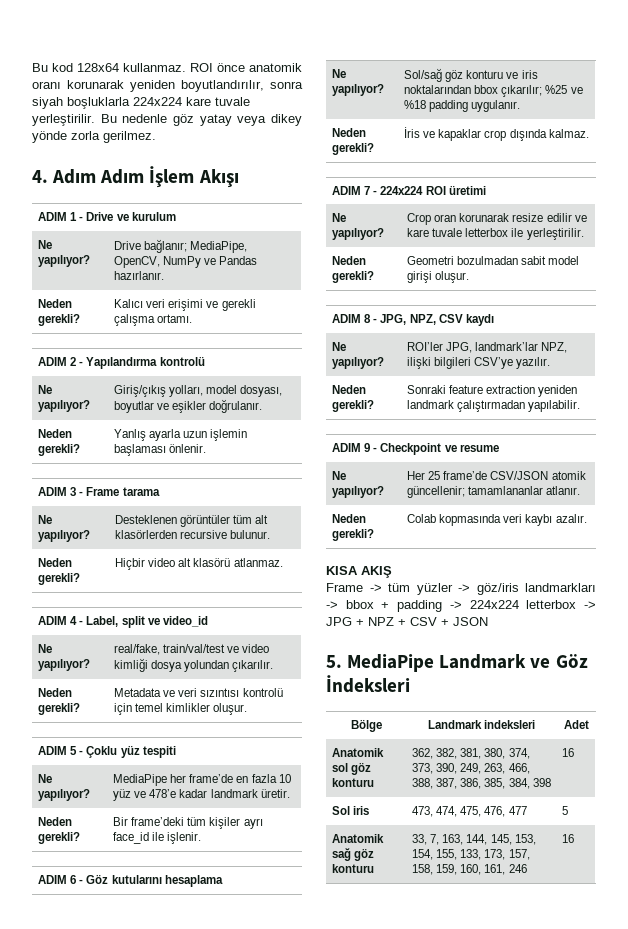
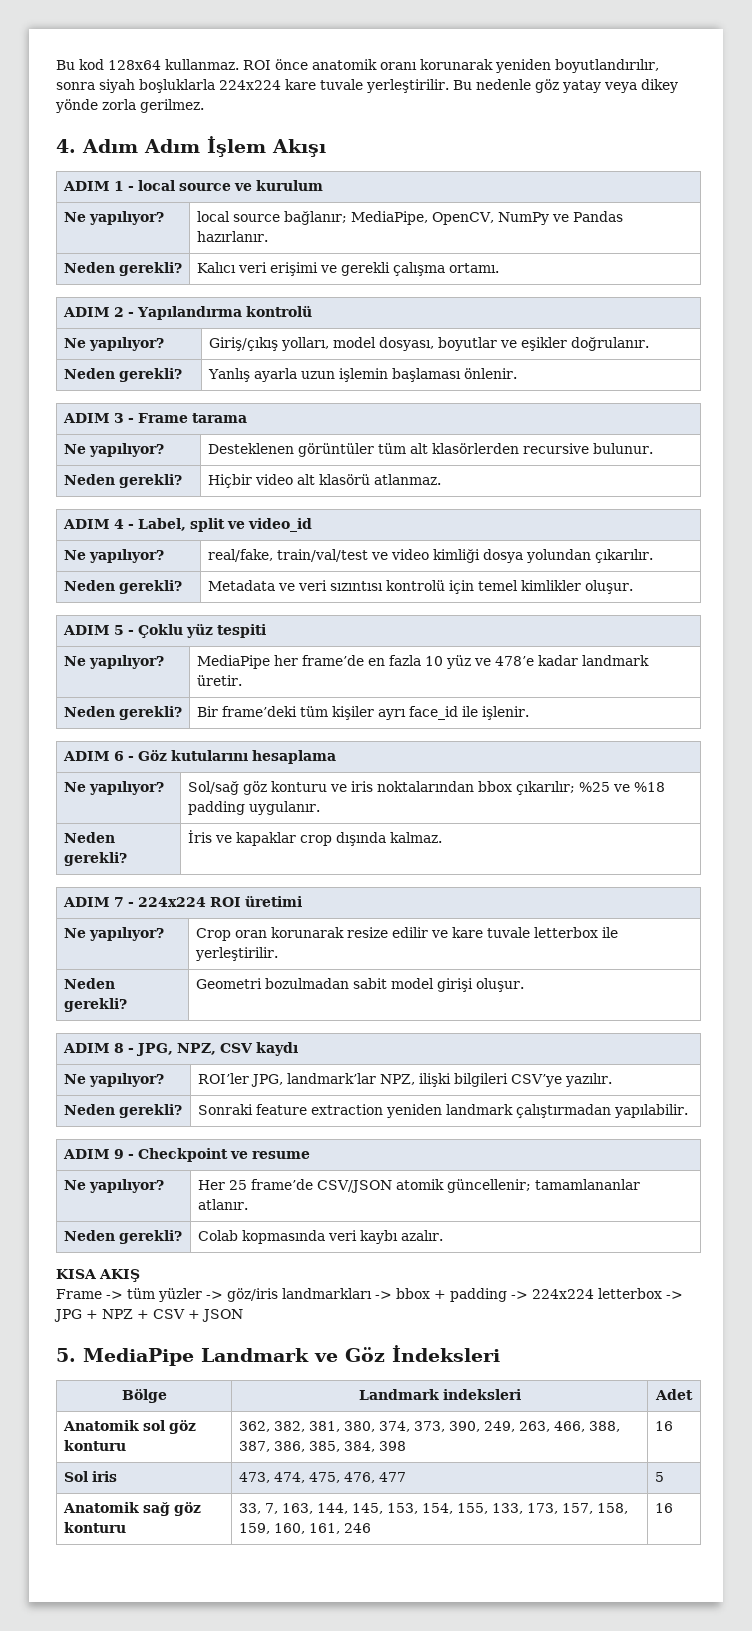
- ADIM 1 - Drive ve kurulum
+ ADIM 1 - local source ve kurulum
- Ne yapılıyor? | Drive bağlanır; MediaPipe, OpenCV, NumPy ve Pandas hazırlanır.
+ Ne yapılıyor? | local source bağlanır; MediaPipe, OpenCV, NumPy ve Pandas hazırlanır.

